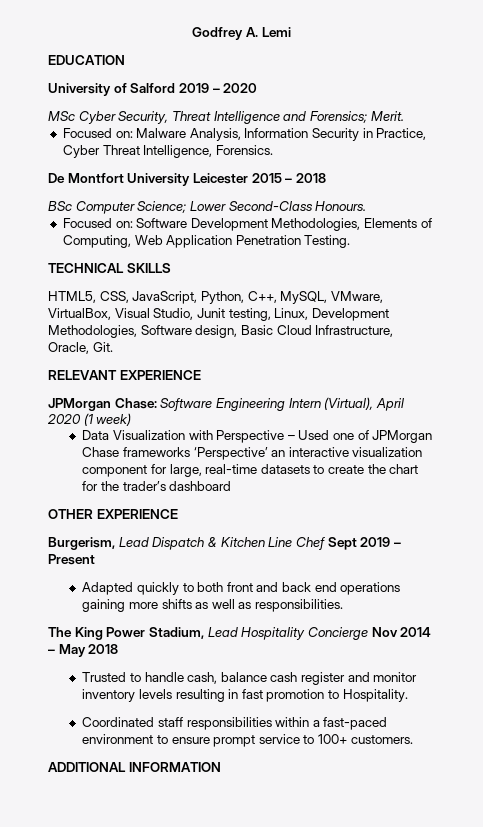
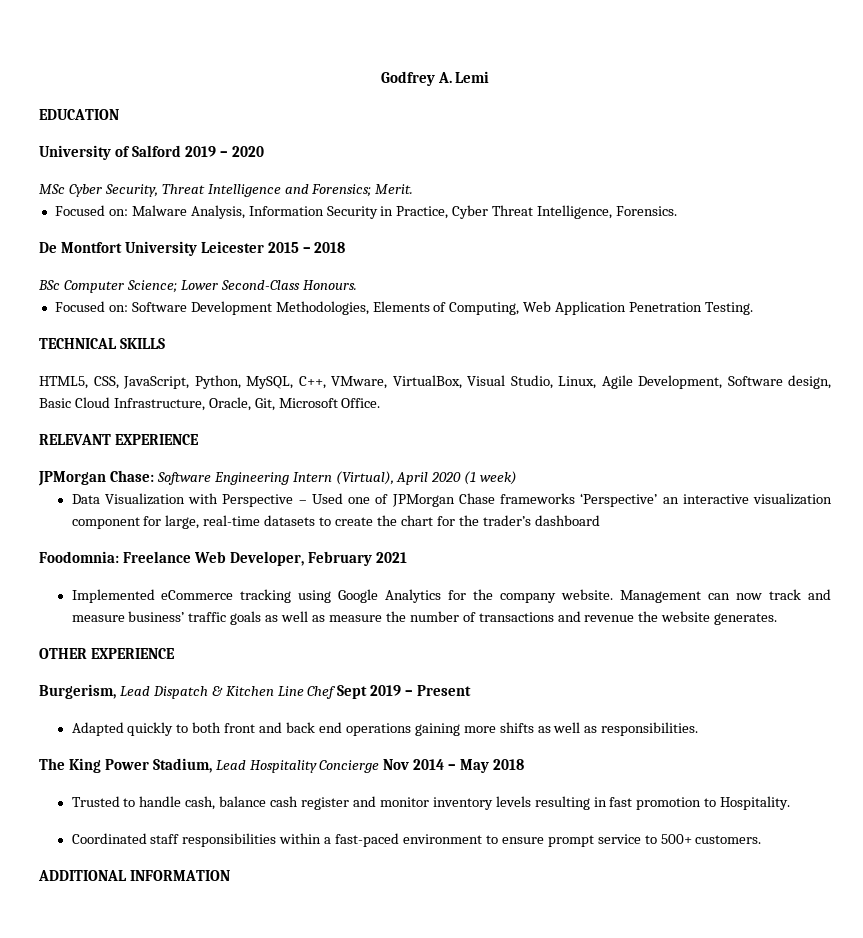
- HTML5, CSS, JavaScript, Python, C++, MySQL, VMware, VirtualBox, Visual Studio, Junit testing, Linux, Development Methodologies, Software design, Basic Cloud Infrastructure, Oracle, Git.
+ HTML5, CSS, JavaScript, Python, MySQL, C++, VMware, VirtualBox, Visual Studio, Linux, Agile Development, Software design, Basic Cloud Infrastructure, Oracle, Git, Microsoft Office.
+ Foodomnia: Freelance Web Developer, February 2021
+ Implemented eCommerce tracking using Google Analytics for the company website. Management can now track and measure business’ traffic goals as well as measure the number of transactions and revenue the website generates.
- Coordinated staff responsibilities within a fast-paced environment to ensure prompt service to 100+ customers.
+ Coordinated staff responsibilities within a fast-paced environment to ensure prompt service to 500+ customers.

